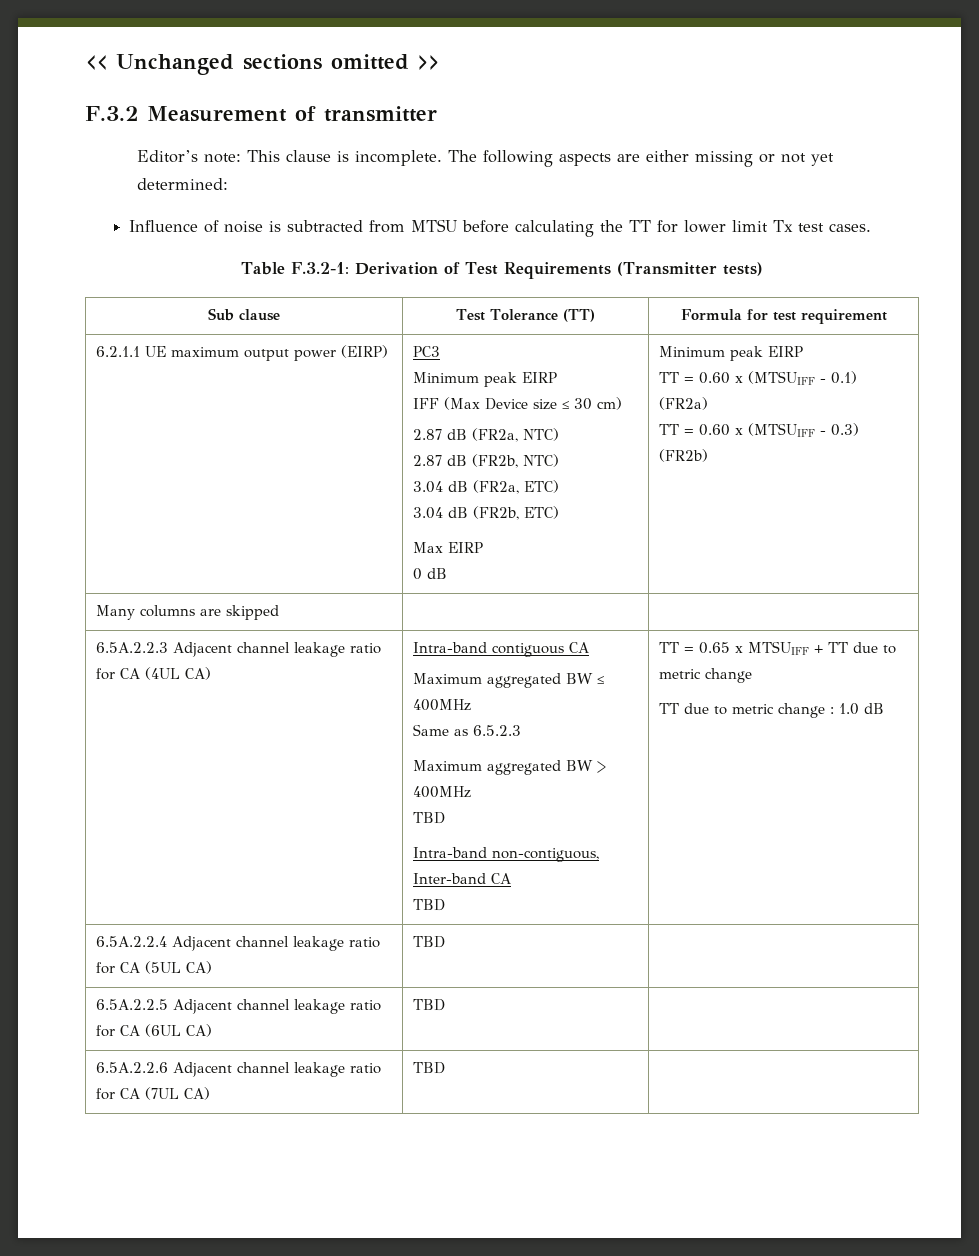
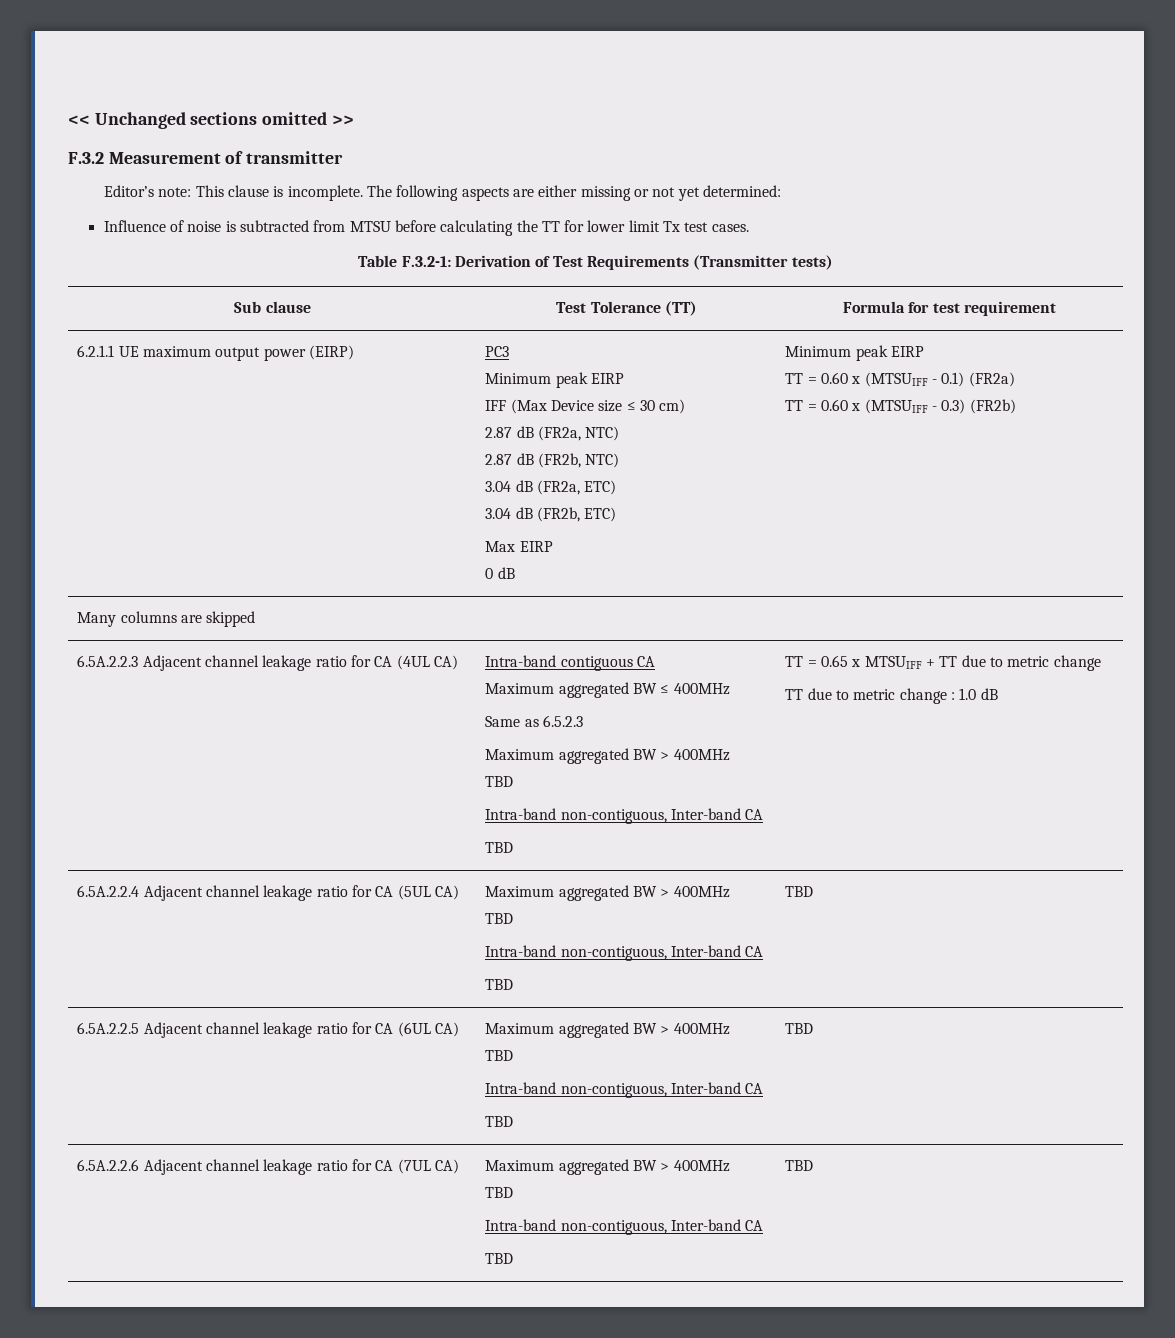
- 6.5A.2.2.4 Adjacent channel leakage ratio for CA (5UL CA) | TBD |
+ 6.5A.2.2.4 Adjacent channel leakage ratio for CA (5UL CA) | Maximum aggregated BW > 400MHz
+ TBD
+ Intra-band non-contiguous, Inter-band CA
+ TBD | TBD
- 6.5A.2.2.5 Adjacent channel leakage ratio for CA (6UL CA) | TBD |
+ 6.5A.2.2.5 Adjacent channel leakage ratio for CA (6UL CA) | Maximum aggregated BW > 400MHz
+ TBD
+ Intra-band non-contiguous, Inter-band CA
+ TBD | TBD
- 6.5A.2.2.6 Adjacent channel leakage ratio for CA (7UL CA) | TBD |
+ 6.5A.2.2.6 Adjacent channel leakage ratio for CA (7UL CA) | Maximum aggregated BW > 400MHz
+ TBD
+ Intra-band non-contiguous, Inter-band CA
+ TBD | TBD

